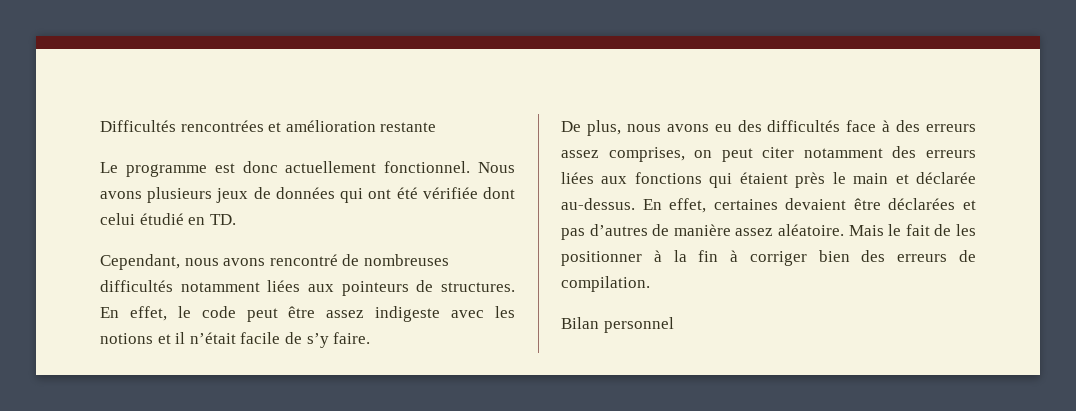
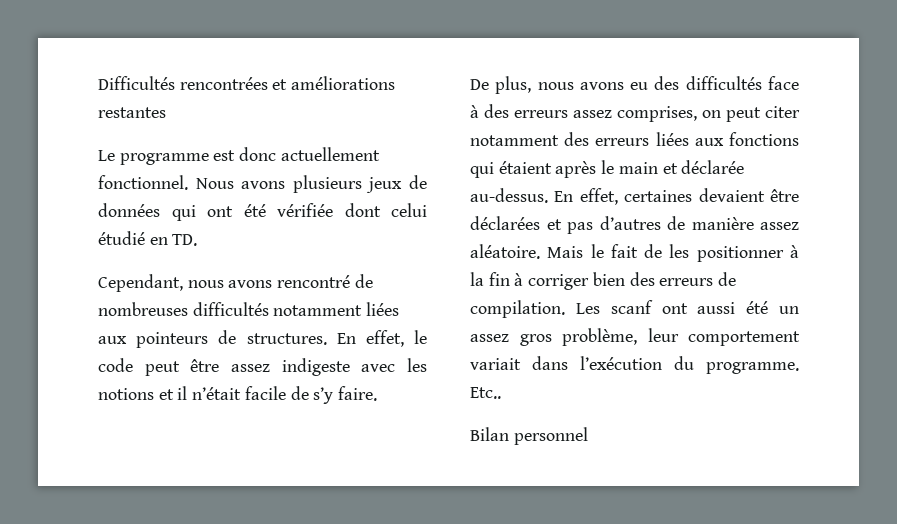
- Difficultés rencontrées et amélioration restante
+ Difficultés rencontrées et améliorations restantes
- De plus, nous avons eu des difficultés face à des erreurs assez comprises, on peut citer notamment des erreurs liées aux fonctions qui étaient près le main et déclarée au-dessus.
+ De plus, nous avons eu des difficultés face à des erreurs assez comprises, on peut citer notamment des erreurs liées aux fonctions qui étaient après le main et déclarée au-dessus.
+ Les scanf ont aussi été un assez gros problème, leur comportement variait dans l’exécution du programme. Etc..

